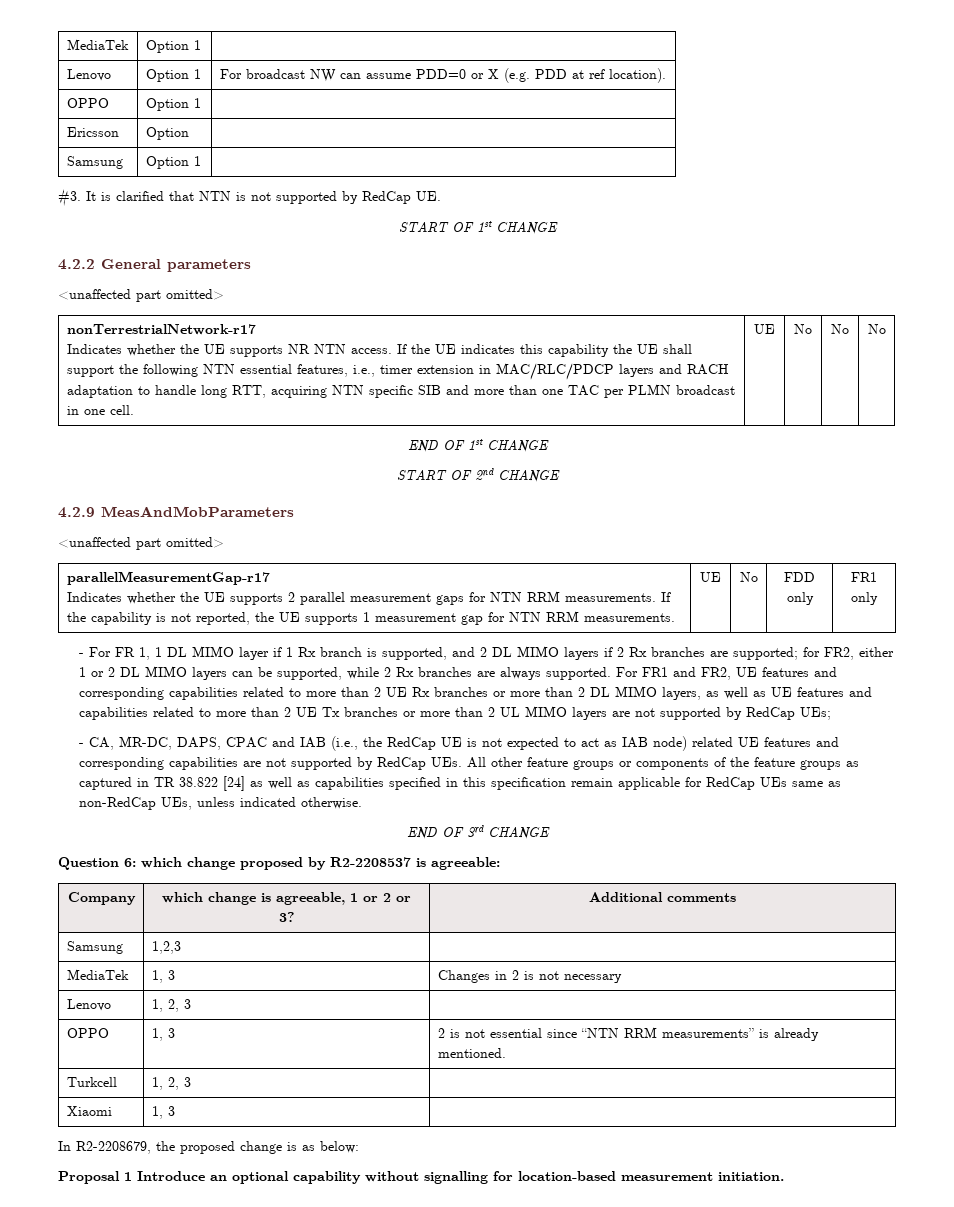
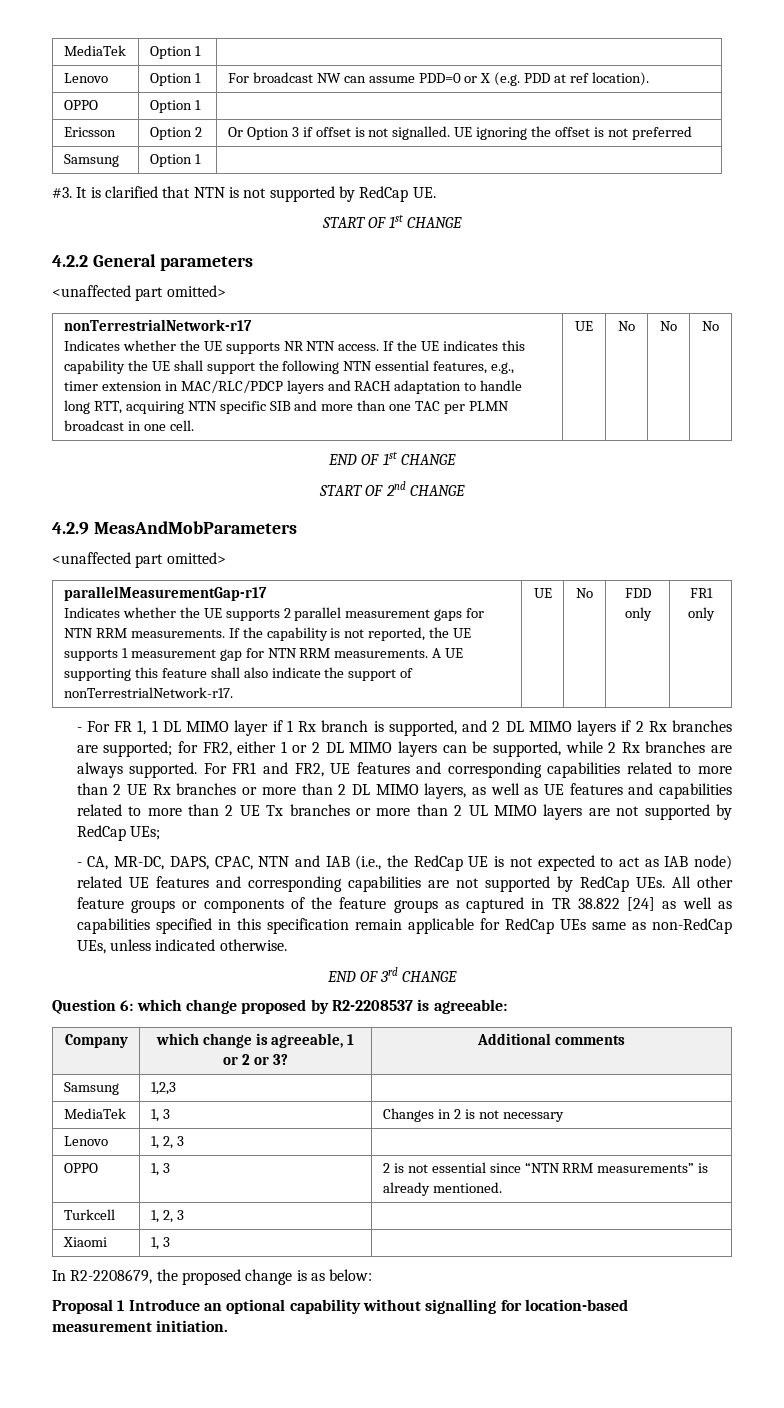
- Ericsson | Option |
+ Ericsson | Option 2 | Or Option 3 if offset is not signalled. UE ignoring the offset is not preferred
- If the UE indicates this capability the UE shall support the following NTN essential features, i.e., timer extension in MAC/RLC/PDCP layers and RACH adaptation to handle long RTT, acquiring NTN specific SIB and more than one TAC per PLMN broadcast in one cell.
+ If the UE indicates this capability the UE shall support the following NTN essential features, e.g., timer extension in MAC/RLC/PDCP layers and RACH adaptation to handle long RTT, acquiring NTN specific SIB and more than one TAC per PLMN broadcast in one cell.
+ A UE supporting this feature shall also indicate the support of nonTerrestrialNetwork-r17.
- - CA, MR-DC, DAPS, CPAC and IAB (i.e., the RedCap UE is not expected to act as IAB node) related UE features and corresponding capabilities are not supported by RedCap UEs. All other feature groups or components of the feature groups as captured in TR 38.822 [24] as well as capabilities specified in this specification remain applicable for RedCap UEs same as non-RedCap UEs, unless indicated otherwise.
+ - CA, MR-DC, DAPS, CPAC, NTN and IAB (i.e., the RedCap UE is not expected to act as IAB node) related UE features and corresponding capabilities are not supported by RedCap UEs. All other feature groups or components of the feature groups as captured in TR 38.822 [24] as well as capabilities specified in this specification remain applicable for RedCap UEs same as non-RedCap UEs, unless indicated otherwise.

